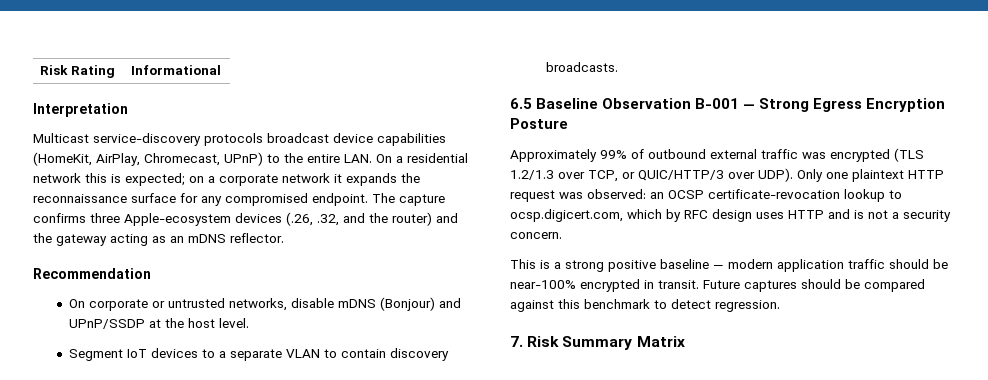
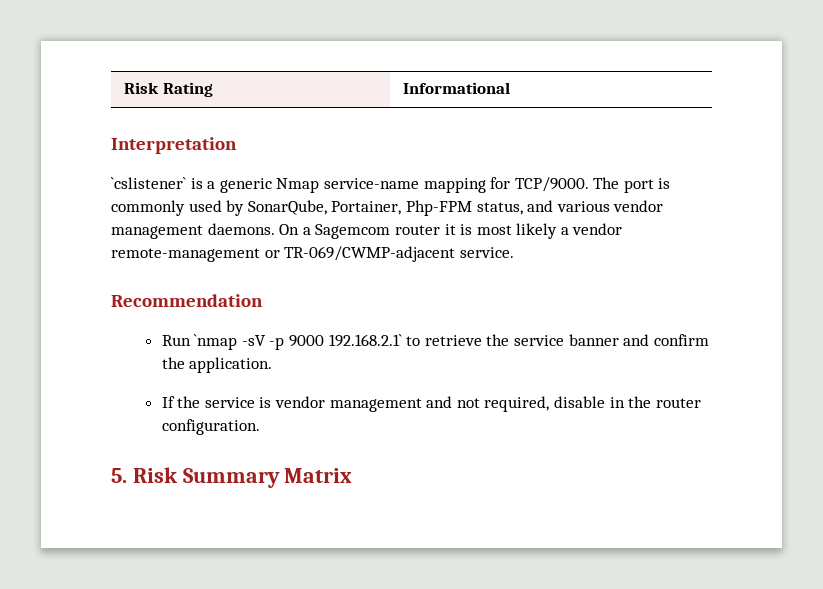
- Multicast service-discovery protocols broadcast device capabilities (HomeKit, AirPlay, Chromecast, UPnP) to the entire LAN. On a residential network this is expected; on a corporate network it expands the reconnaissance surface for any compromised endpoint. The capture confirms three Apple-ecosystem devices (.26, .32, and the router) and the gateway acting as an mDNS reflector.
+ `cslistener` is a generic Nmap service-name mapping for TCP/9000. The port is commonly used by SonarQube, Portainer, Php-FPM status, and various vendor management daemons. On a Sagemcom router it is most likely a vendor remote-management or TR-069/CWMP-adjacent service.
  Recommendation
- On corporate or untrusted networks, disable mDNS (Bonjour) and UPnP/SSDP at the host level.
- Segment IoT devices to a separate VLAN to contain discovery broadcasts.
- 6.5 Baseline Observation B-001 — Strong Egress Encryption Posture
- Approximately 99% of outbound external traffic was encrypted (TLS 1.2/1.3 over TCP, or QUIC/HTTP/3 over UDP). Only one plaintext HTTP request was observed: an OCSP certificate-revocation lookup to ocsp.digicert.com, which by RFC design uses HTTP and is not a security concern.
- This is a strong positive baseline — modern application traffic should be near-100% encrypted in transit. Future captures should be compared against this benchmark to detect regression.
- 7. Risk Summary Matrix
+ Run `nmap -sV -p 9000 192.168.2.1` to retrieve the service banner and confirm the application.
+ If the service is vendor management and not required, disable in the router configuration.
+ 5. Risk Summary Matrix

